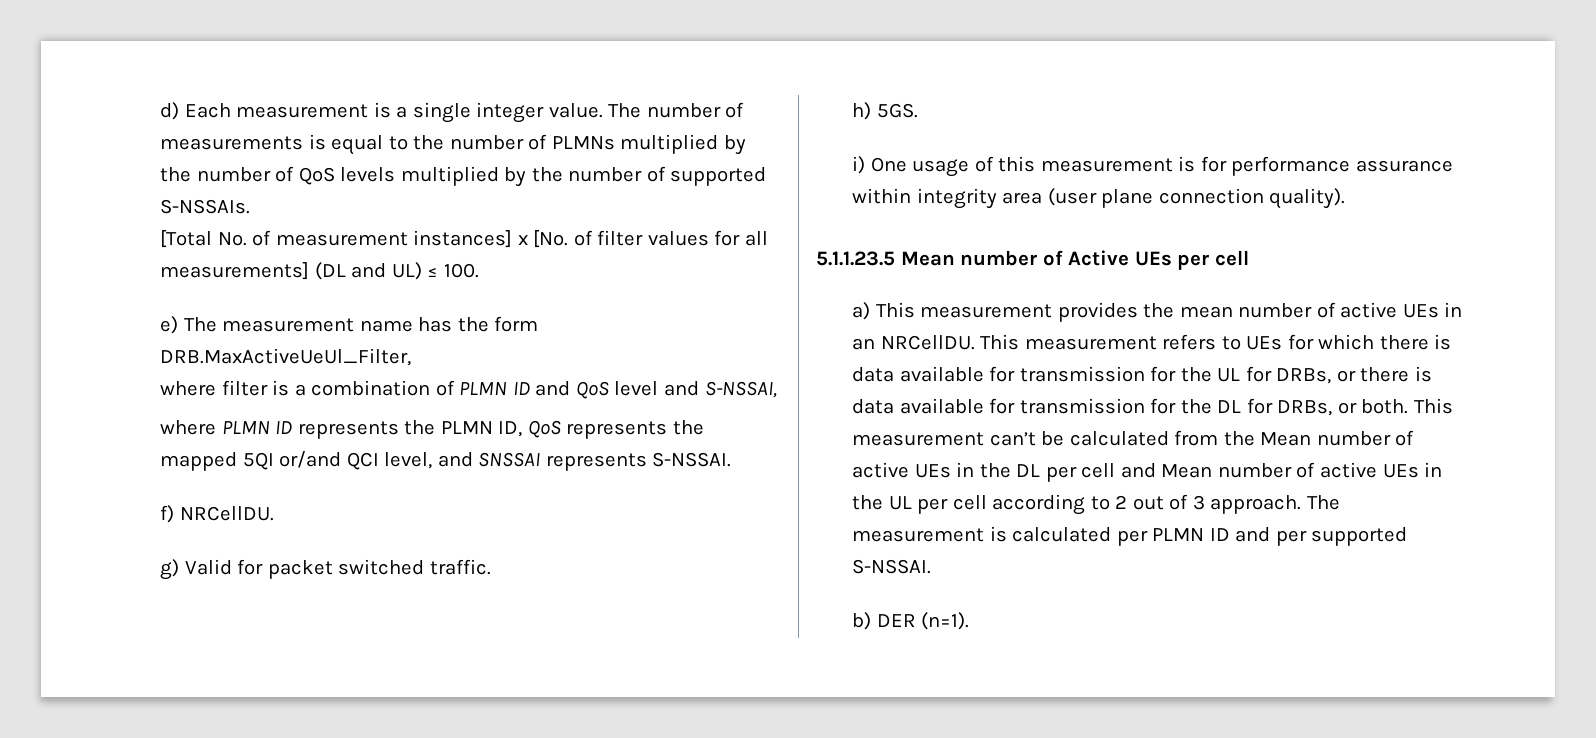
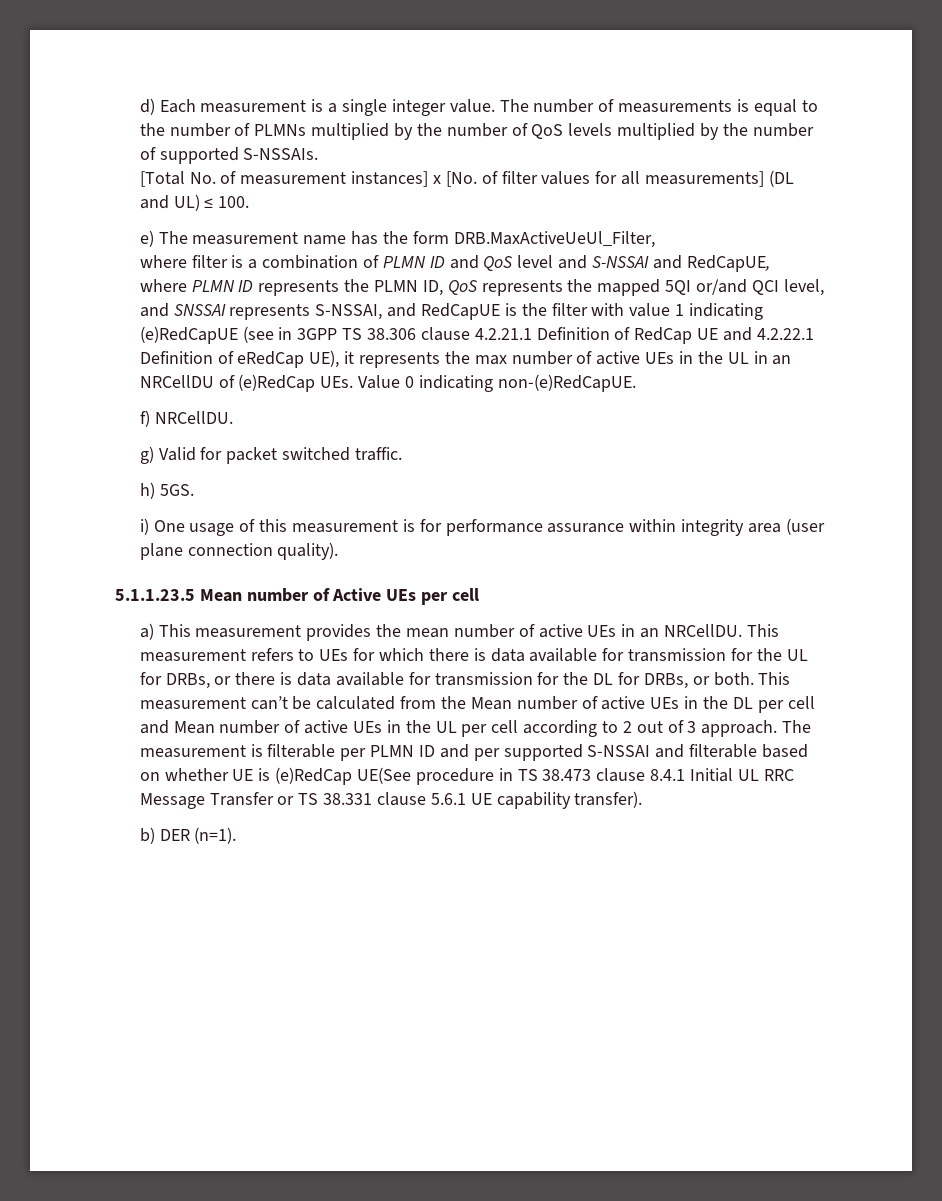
- where filter is a combination of PLMN ID and QoS level and S-NSSAI,
+ where filter is a combination of PLMN ID and QoS level and S-NSSAI and RedCapUE,
- where PLMN ID represents the PLMN ID, QoS represents the mapped 5QI or/and QCI level, and SNSSAI represents S-NSSAI.
+ where PLMN ID represents the PLMN ID, QoS represents the mapped 5QI or/and QCI level, and SNSSAI represents S-NSSAI, and RedCapUE is the filter with value 1 indicating (e)RedCapUE (see in 3GPP TS 38.306 clause 4.2.21.1 Definition of RedCap UE and 4.2.22.1 Definition of eRedCap UE), it represents the max number of active UEs in the UL in an NRCellDU of (e)RedCap UEs. Value 0 indicating non-(e)RedCapUE.
- The measurement is calculated per PLMN ID and per supported S-NSSAI.
+ The measurement is filterable per PLMN ID and per supported S-NSSAI and filterable based on whether UE is (e)RedCap UE(See procedure in TS 38.473 clause 8.4.1 Initial UL RRC Message Transfer or TS 38.331 clause 5.6.1 UE capability transfer).

